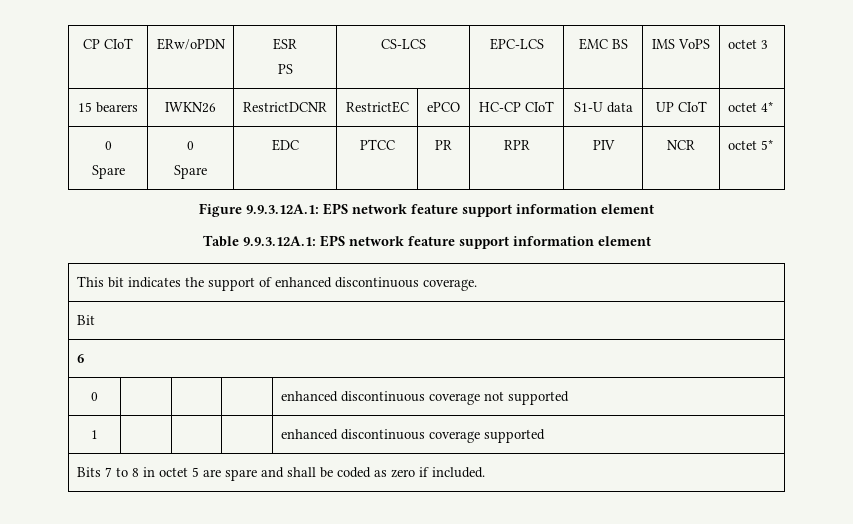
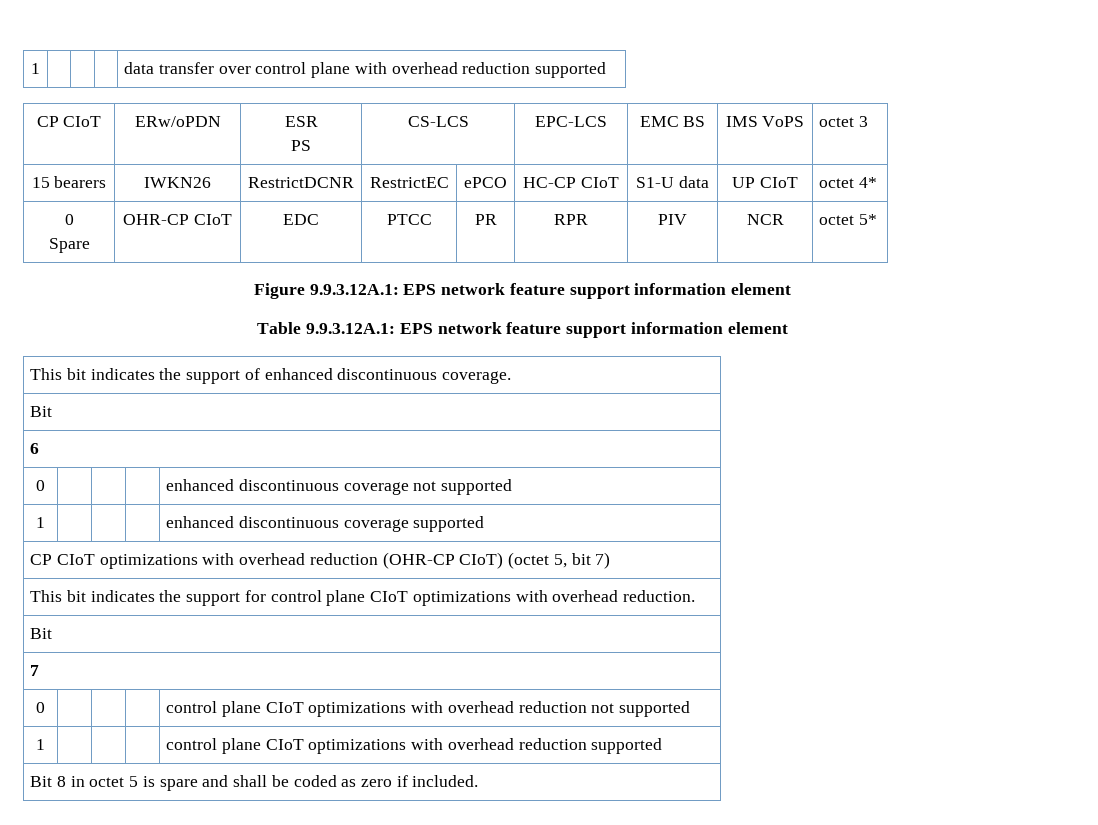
+ 1 | | | | data transfer over control plane with overhead reduction supported
  15 bearers | IWKN26 | RestrictDCNR | RestrictEC | ePCO | HC-CP CIoT | S1-U data | UP CIoT | octet 4*
  0
- Spare | 0
- Spare | EDC | PTCC | PR | RPR | PIV | NCR | octet 5*
+ Spare | OHR-CP CIoT | EDC | PTCC | PR | RPR | PIV | NCR | octet 5*
- Bits 7 to 8 in octet 5 are spare and shall be coded as zero if included.
+ CP CIoT optimizations with overhead reduction (OHR-CP CIoT) (octet 5, bit 7)
+ This bit indicates the support for control plane CIoT optimizations with overhead reduction.
+ Bit
+ 7
+ 0 | | | | control plane CIoT optimizations with overhead reduction not supported
+ 1 | | | | control plane CIoT optimizations with overhead reduction supported
+ Bit 8 in octet 5 is spare and shall be coded as zero if included.

